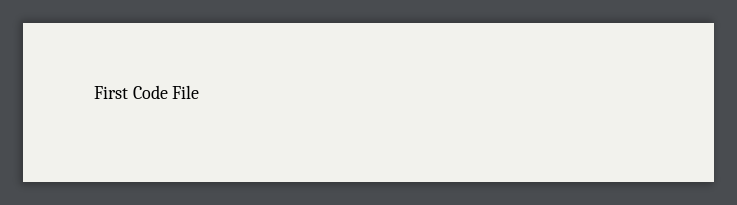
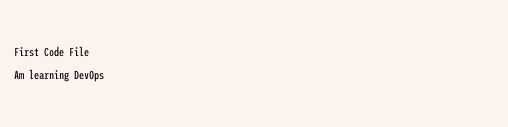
+ Am learning DevOps

